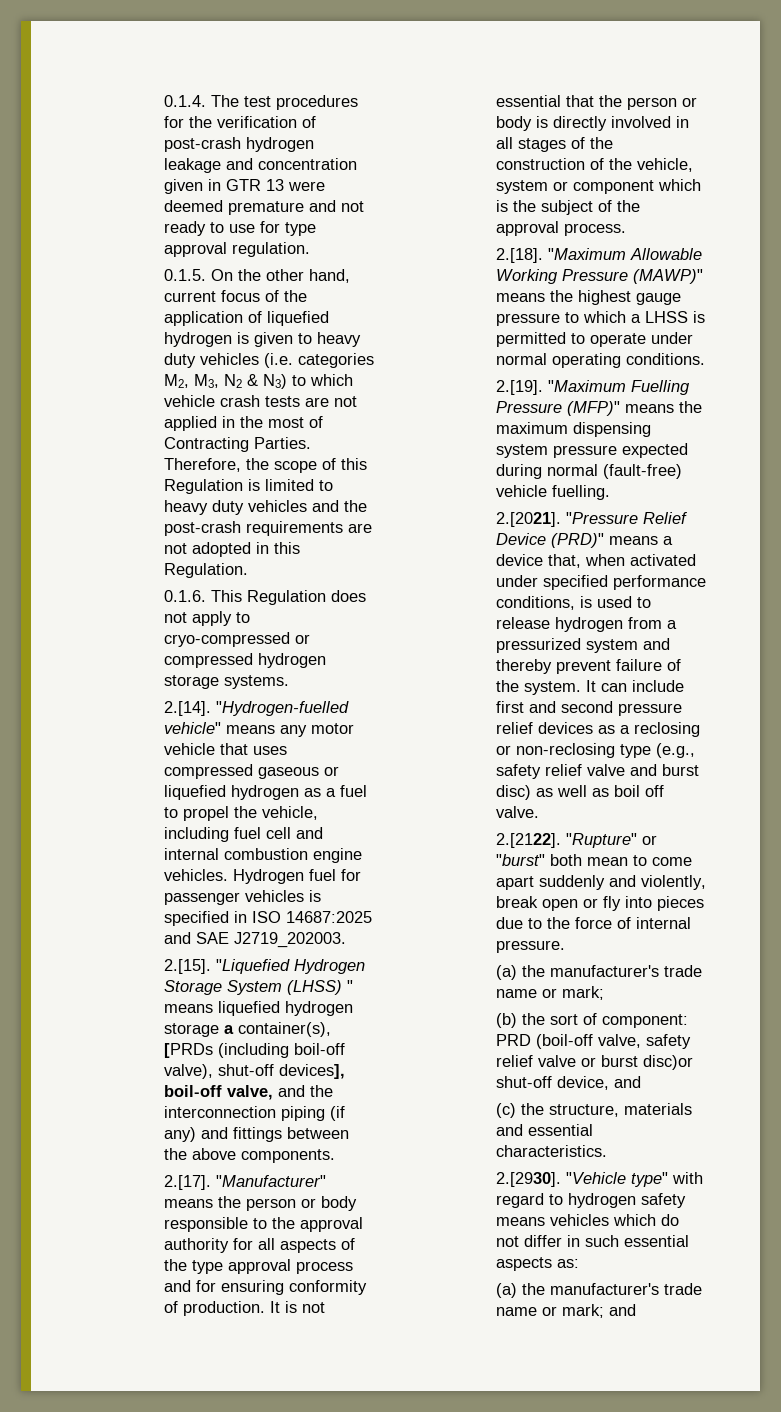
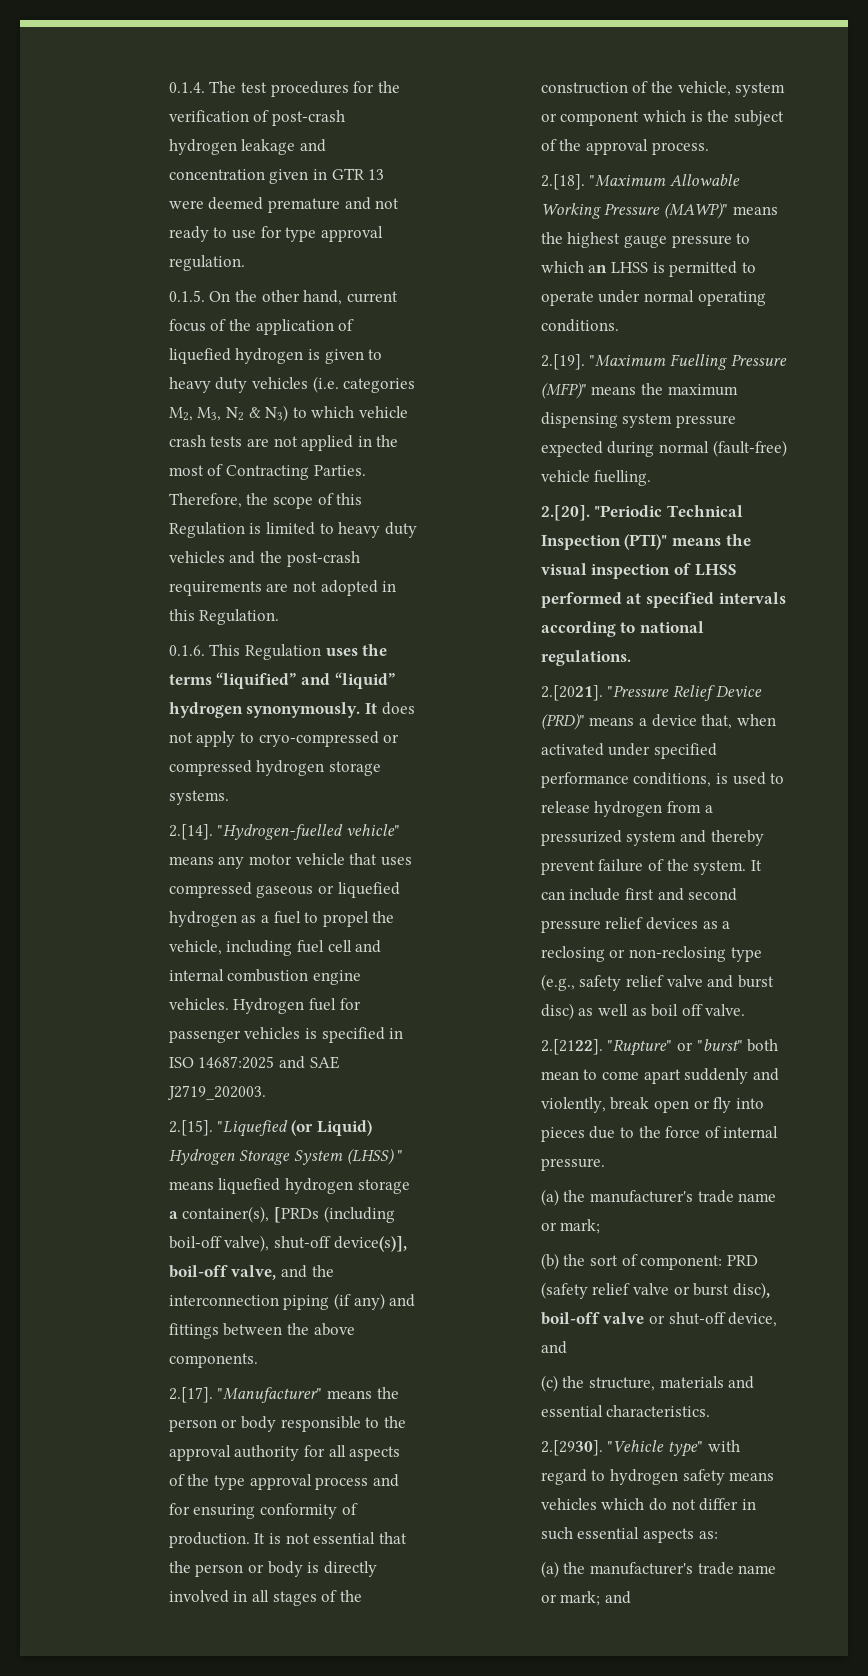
- 0.1.6. This Regulation does not apply to cryo-compressed or compressed hydrogen storage systems.
+ 0.1.6. This Regulation uses the terms “liquified” and “liquid” hydrogen synonymously. It does not apply to cryo-compressed or compressed hydrogen storage systems.
- 2.[15]. "Liquefied Hydrogen Storage System (LHSS) " means liquefied hydrogen storage a container(s), [PRDs (including boil-off valve), shut-off devices], boil-off valve, and the interconnection piping (if any) and fittings between the above components.
+ 2.[15]. "Liquefied (or Liquid) Hydrogen Storage System (LHSS) " means liquefied hydrogen storage a container(s), [PRDs (including boil-off valve), shut-off device(s)], boil-off valve, and the interconnection piping (if any) and fittings between the above components.
- 2.[18]. "Maximum Allowable Working Pressure (MAWP)" means the highest gauge pressure to which a LHSS is permitted to operate under normal operating conditions.
+ 2.[18]. "Maximum Allowable Working Pressure (MAWP)" means the highest gauge pressure to which an LHSS is permitted to operate under normal operating conditions.
+ 2.[20]. "Periodic Technical Inspection (PTI)" means the visual inspection of LHSS performed at specified intervals according to national regulations.
- (b) the sort of component: PRD (boil-off valve, safety relief valve or burst disc)or shut-off device, and
+ (b) the sort of component: PRD (safety relief valve or burst disc), boil-off valve or shut-off device, and

